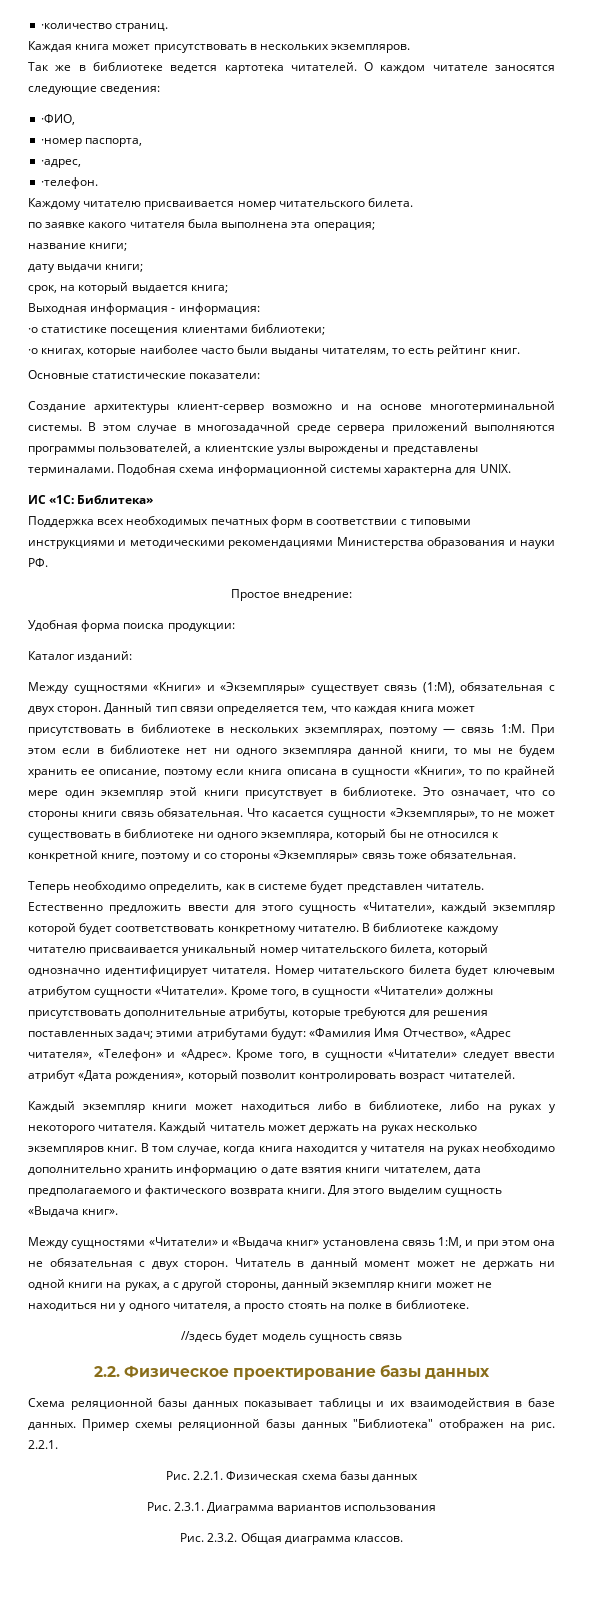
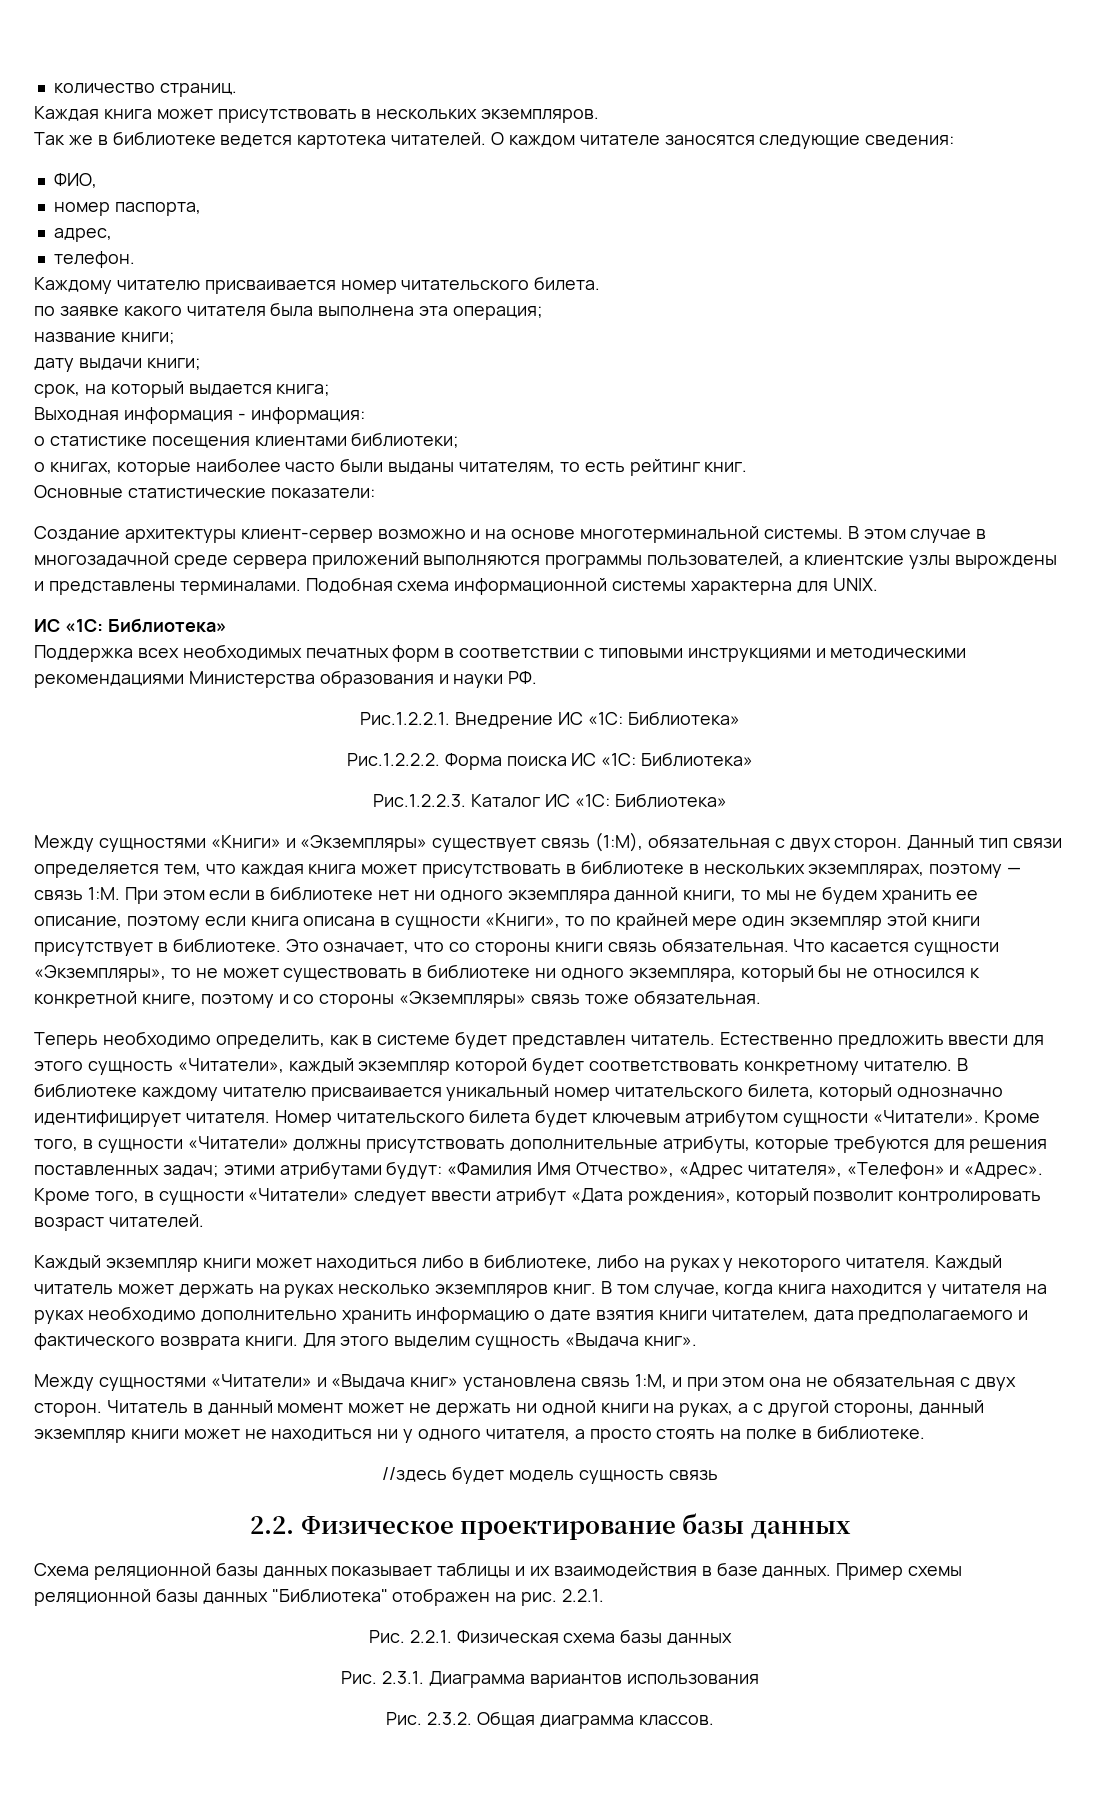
- ·количество страниц.
+ количество страниц.
- ·ФИО,
- ·номер паспорта,
+ ФИО,
+ номер паспорта,
- ·адрес,
- ·телефон.
+ адрес,
+ телефон.
- ·о статистике посещения клиентами библиотеки;
+ о статистике посещения клиентами библиотеки;
- ·о книгах, которые наиболее часто были выданы читателям, то есть рейтинг книг.
+ о книгах, которые наиболее часто были выданы читателям, то есть рейтинг книг.
  Подобная схема информационной системы характерна для UNIX.
- ИС «1С: Библитека»
+ ИС «1С: Библиотека»
- Простое внедрение:
- Удобная форма поиска продукции:
- Каталог изданий:
+ Рис.1.2.2.1. Внедрение ИС «1С: Библиотека»
+ Рис.1.2.2.2. Форма поиска ИС «1С: Библиотека»
+ Рис.1.2.2.3. Каталог ИС «1С: Библиотека»

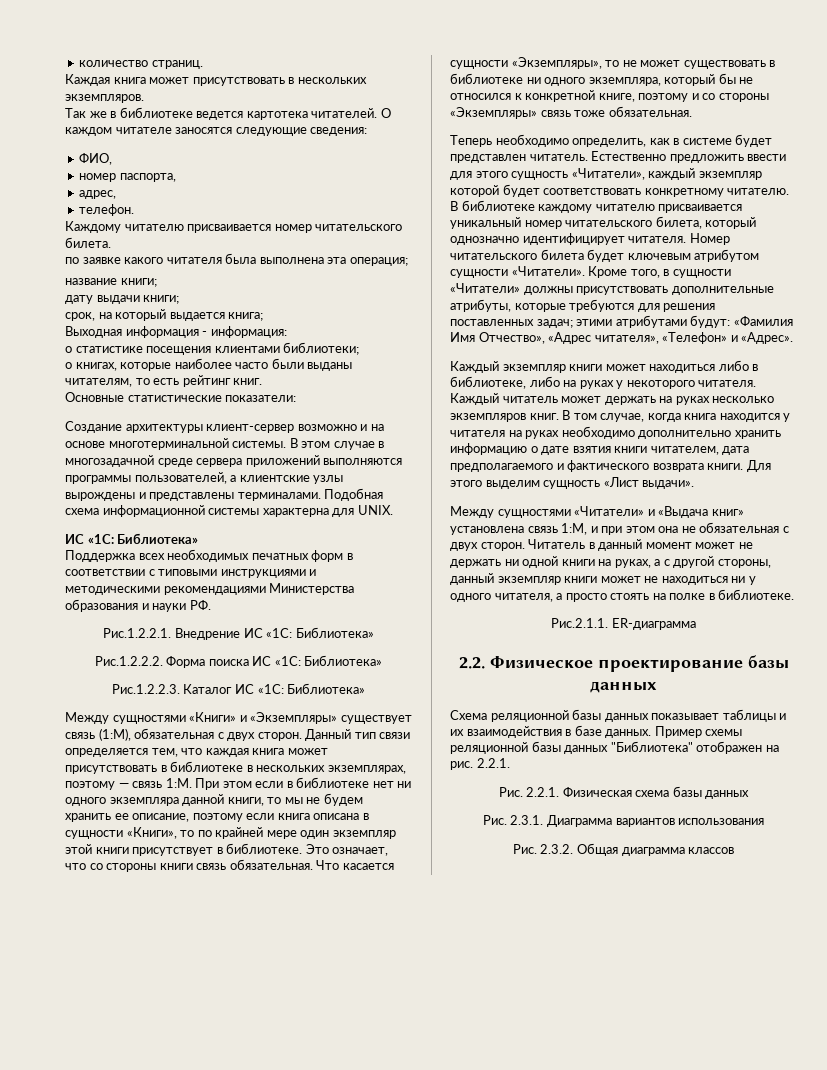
- Кроме того, в сущности «Читатели» следует ввести атрибут «Дата рождения», который позволит контролировать возраст читателей.
- Для этого выделим сущность «Выдача книг».
+ Для этого выделим сущность «Лист выдачи».
- //здесь будет модель сущность связь
+ Рис.2.1.1. ER-диаграмма
- Рис. 2.3.2. Общая диаграмма классов.
+ Рис. 2.3.2. Общая диаграмма классов

